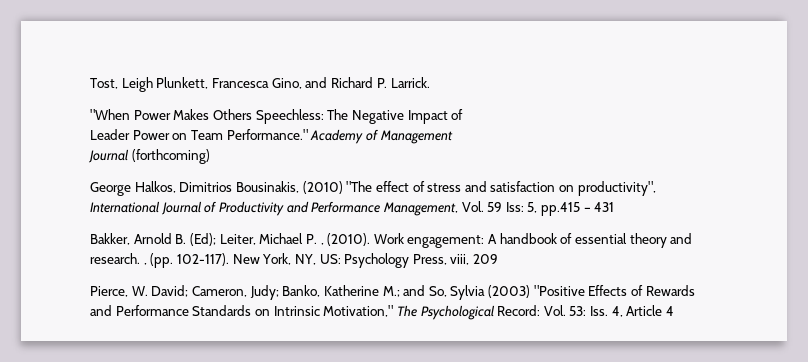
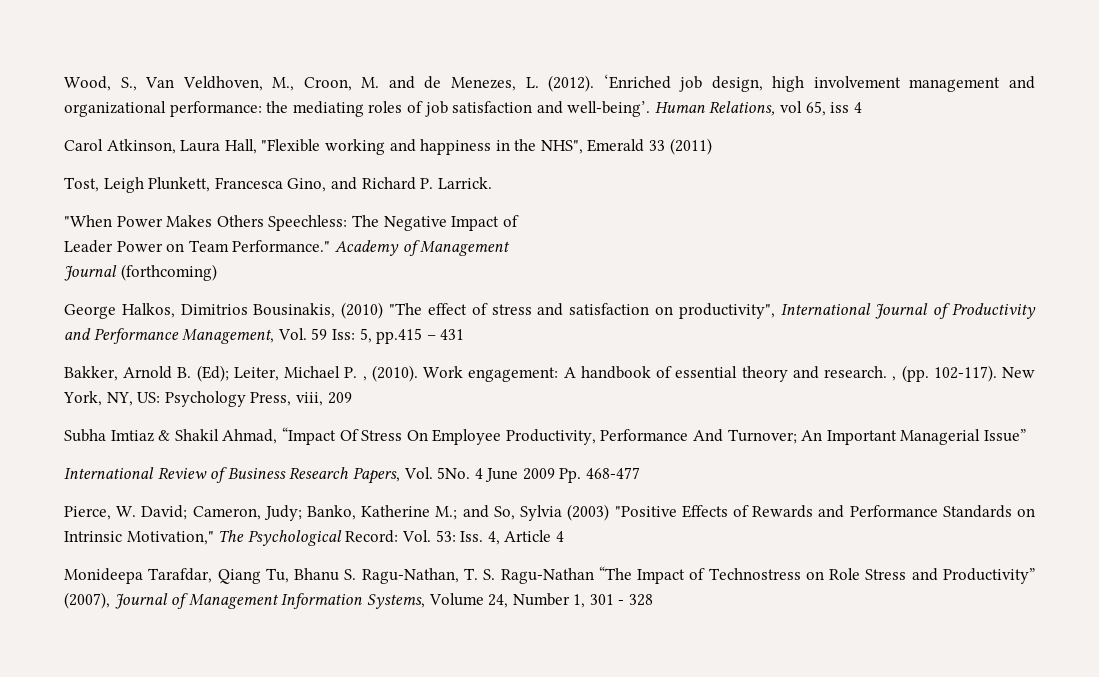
+ Wood, S., Van Veldhoven, M., Croon, M. and de Menezes, L. (2012). ‘Enriched job design, high involvement management and organizational performance: the mediating roles of job satisfaction and well-being’. Human Relations, vol 65, iss 4
+ Carol Atkinson, Laura Hall, "Flexible working and happiness in the NHS", Emerald 33 (2011)
+ Subha Imtiaz & Shakil Ahmad, “Impact Of Stress On Employee Productivity, Performance And Turnover; An Important Managerial Issue”
+ International Review of Business Research Papers, Vol. 5No. 4 June 2009 Pp. 468‐477
+ Monideepa Tarafdar, Qiang Tu, Bhanu S. Ragu-Nathan, T. S. Ragu-Nathan “The Impact of Technostress on Role Stress and Productivity” (2007), Journal of Management Information Systems, Volume 24, Number 1, 301 - 328

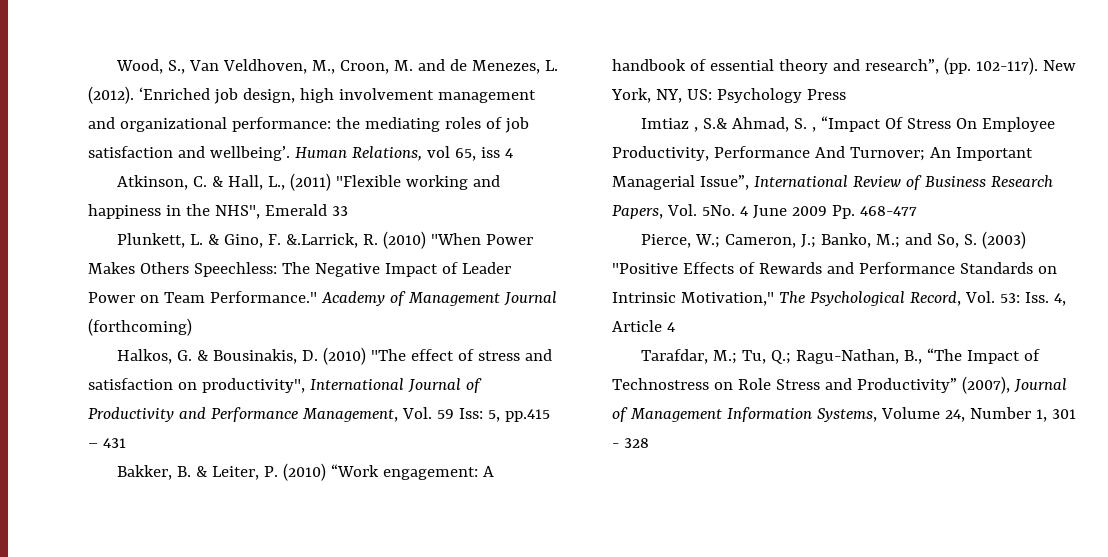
- ‘Enriched job design, high involvement management and organizational performance: the mediating roles of job satisfaction and well-being’.
+ ‘Enriched job design, high involvement management and organizational performance: the mediating roles of job satisfaction and wellbeing’.
- Carol Atkinson, Laura Hall, "Flexible working and happiness in the NHS", Emerald 33 (2011)
- Tost, Leigh Plunkett, Francesca Gino, and Richard P. Larrick.
- "When Power Makes Others Speechless: The Negative Impact of
- Leader Power on Team Performance."
+ Atkinson, C. & Hall, L., (2011) "Flexible working and happiness in the NHS", Emerald 33
+ Plunkett, L. & Gino, F. &.Larrick, R. (2010) "When Power Makes Others Speechless: The Negative Impact of Leader Power on Team Performance."
- Academy of Management
- Journal (forthcoming)
+ Academy of Management Journal (forthcoming)
- George Halkos, Dimitrios Bousinakis, (2010) "The effect of stress and satisfaction on productivity", International Journal of Productivity and Performance Management, Vol. 59 Iss: 5, pp.415 – 431
+ Halkos, G. & Bousinakis, D. (2010) "The effect of stress and satisfaction on productivity", International Journal of Productivity and Performance Management, Vol. 59 Iss: 5, pp.415 – 431
- Bakker, Arnold B. (Ed); Leiter, Michael P. , (2010). Work engagement: A handbook of essential theory and research. , (pp. 102-117).
+ Bakker, B. & Leiter, P. (2010) “Work engagement: A handbook of essential theory and research”, (pp. 102-117).
- New York, NY, US: Psychology Press, viii, 209
- Subha Imtiaz & Shakil Ahmad, “Impact Of Stress On Employee Productivity, Performance And Turnover; An Important Managerial Issue”
- International Review of Business Research Papers, Vol. 5No.
+ New York, NY, US: Psychology Press
+ Imtiaz , S.& Ahmad, S. , “Impact Of Stress On Employee Productivity, Performance And Turnover; An Important Managerial Issue”, International Review of Business Research Papers, Vol. 5No.
- Pierce, W. David; Cameron, Judy; Banko, Katherine M.; and So, Sylvia (2003) "Positive Effects of Rewards and Performance Standards on Intrinsic Motivation," The Psychological Record: Vol. 53: Iss. 4, Article 4
+ Pierce, W.; Cameron, J.; Banko, M.; and So, S. (2003) "Positive Effects of Rewards and Performance Standards on Intrinsic Motivation," The Psychological Record, Vol. 53: Iss. 4, Article 4
- Monideepa Tarafdar, Qiang Tu, Bhanu S. Ragu-Nathan, T. S. Ragu-Nathan “The Impact of Technostress on Role Stress and Productivity” (2007), Journal of Management Information Systems, Volume 24, Number 1, 301 - 328
+ Tarafdar, M.; Tu, Q.; Ragu-Nathan, B., “The Impact of Technostress on Role Stress and Productivity” (2007), Journal of Management Information Systems, Volume 24, Number 1, 301 - 328

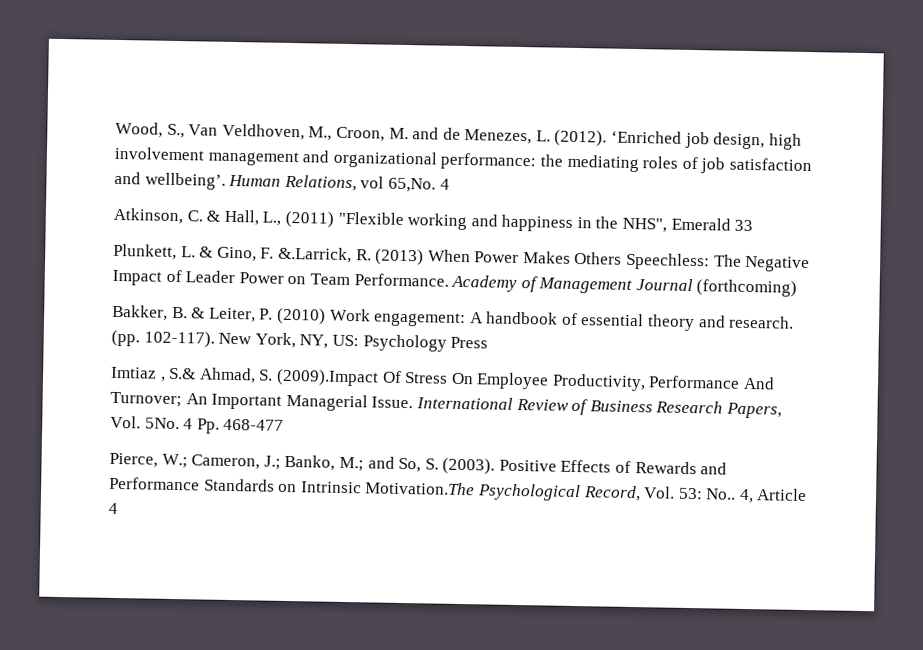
- Human Relations, vol 65, iss 4
+ Human Relations, vol 65,No. 4
- Plunkett, L. & Gino, F. &.Larrick, R. (2010) "When Power Makes Others Speechless: The Negative Impact of Leader Power on Team Performance."
+ Plunkett, L. & Gino, F. &.Larrick, R. (2013) When Power Makes Others Speechless: The Negative Impact of Leader Power on Team Performance.
- Halkos, G. & Bousinakis, D. (2010) "The effect of stress and satisfaction on productivity", International Journal of Productivity and Performance Management, Vol. 59 Iss: 5, pp.415 – 431
- Bakker, B. & Leiter, P. (2010) “Work engagement: A handbook of essential theory and research”, (pp. 102-117).
+ Bakker, B. & Leiter, P. (2010) Work engagement: A handbook of essential theory and research. (pp. 102-117).
- Imtiaz , S.& Ahmad, S. , “Impact Of Stress On Employee Productivity, Performance And Turnover; An Important Managerial Issue”, International Review of Business Research Papers, Vol. 5No.
+ Imtiaz , S.& Ahmad, S. (2009).Impact Of Stress On Employee Productivity, Performance And Turnover; An Important Managerial Issue. International Review of Business Research Papers, Vol. 5No.
- 4 June 2009 Pp. 468‐477
+ 4 Pp. 468‐477
- Pierce, W.; Cameron, J.; Banko, M.; and So, S. (2003) "Positive Effects of Rewards and Performance Standards on Intrinsic Motivation," The Psychological Record, Vol. 53: Iss. 4, Article 4
+ Pierce, W.; Cameron, J.; Banko, M.; and So, S. (2003). Positive Effects of Rewards and Performance Standards on Intrinsic Motivation.The Psychological Record, Vol. 53: No.. 4, Article 4
- Tarafdar, M.; Tu, Q.; Ragu-Nathan, B., “The Impact of Technostress on Role Stress and Productivity” (2007), Journal of Management Information Systems, Volume 24, Number 1, 301 - 328

